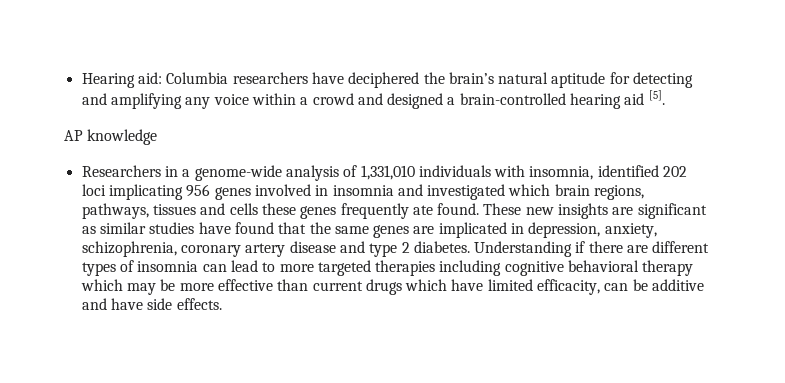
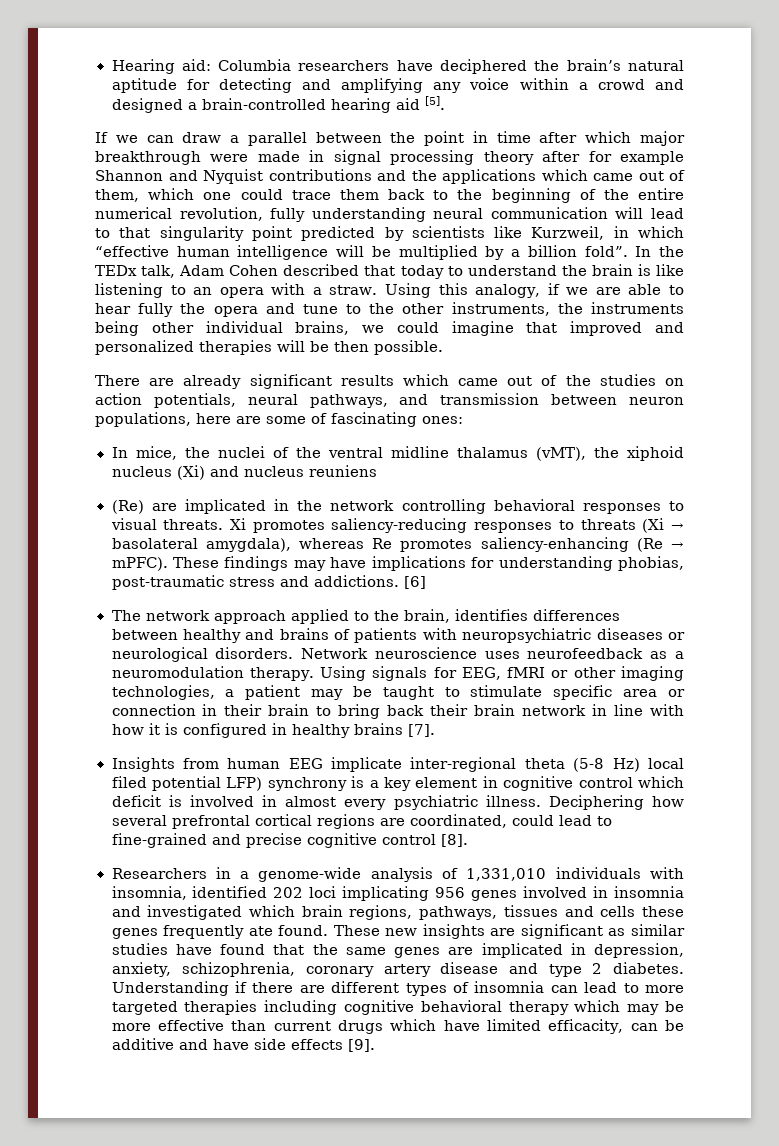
- AP knowledge
+ If we can draw a parallel between the point in time after which major breakthrough were made in signal processing theory after for example Shannon and Nyquist contributions and the applications which came out of them, which one could trace them back to the beginning of the entire numerical revolution, fully understanding neural communication will lead to that singularity point predicted by scientists like Kurzweil, in which “effective human intelligence will be multiplied by a billion fold”. In the TEDx talk, Adam Cohen described that today to understand the brain is like listening to an opera with a straw. Using this analogy, if we are able to hear fully the opera and tune to the other instruments, the instruments being other individual brains, we could imagine that improved and personalized therapies will be then possible.
+ There are already significant results which came out of the studies on action potentials, neural pathways, and transmission between neuron populations, here are some of fascinating ones:
+ In mice, the nuclei of the ventral midline thalamus (vMT), the xiphoid nucleus (Xi) and nucleus reuniens
+ (Re) are implicated in the network controlling behavioral responses to visual threats. Xi promotes saliency-reducing responses to threats (Xi → basolateral amygdala), whereas Re promotes saliency-enhancing (Re → mPFC). These findings may have implications for understanding phobias, post-traumatic stress and addictions. [6]
+ The network approach applied to the brain, identifies differences between healthy and brains of patients with neuropsychiatric diseases or neurological disorders. Network neuroscience uses neurofeedback as a neuromodulation therapy. Using signals for EEG, fMRI or other imaging technologies, a patient may be taught to stimulate specific area or connection in their brain to bring back their brain network in line with how it is configured in healthy brains [7].
+ Insights from human EEG implicate inter-regional theta (5-8 Hz) local filed potential LFP) synchrony is a key element in cognitive control which deficit is involved in almost every psychiatric illness. Deciphering how several prefrontal cortical regions are coordinated, could lead to fine-grained and precise cognitive control [8].
- Understanding if there are different types of insomnia can lead to more targeted therapies including cognitive behavioral therapy which may be more effective than current drugs which have limited efficacity, can be additive and have side effects.
+ Understanding if there are different types of insomnia can lead to more targeted therapies including cognitive behavioral therapy which may be more effective than current drugs which have limited efficacity, can be additive and have side effects [9].

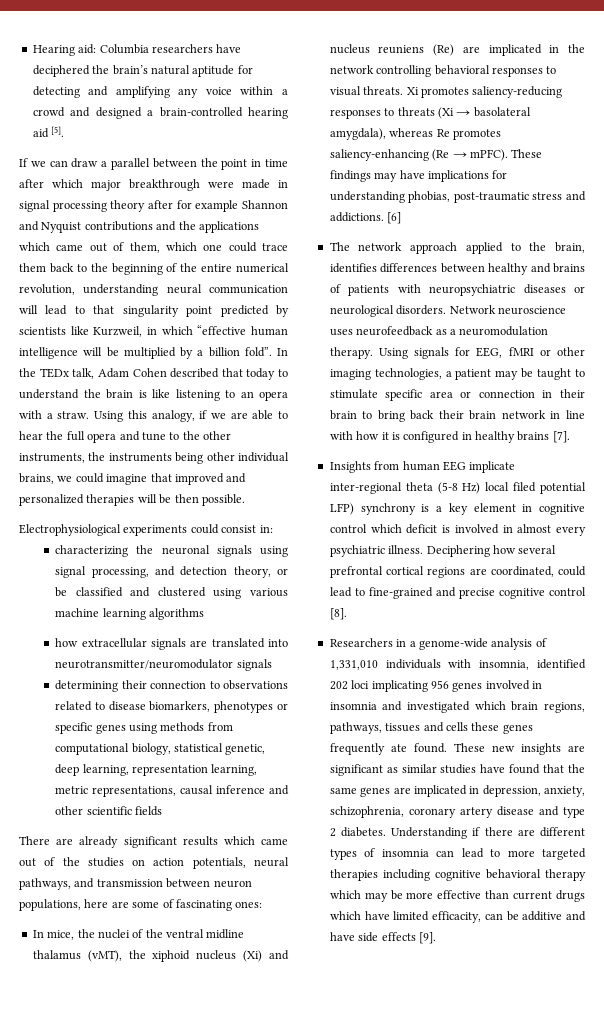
- If we can draw a parallel between the point in time after which major breakthrough were made in signal processing theory after for example Shannon and Nyquist contributions and the applications which came out of them, which one could trace them back to the beginning of the entire numerical revolution, fully understanding neural communication will lead to that singularity point predicted by scientists like Kurzweil, in which “effective human intelligence will be multiplied by a billion fold”.
+ If we can draw a parallel between the point in time after which major breakthrough were made in signal processing theory after for example Shannon and Nyquist contributions and the applications which came out of them, which one could trace them back to the beginning of the entire numerical revolution, understanding neural communication will lead to that singularity point predicted by scientists like Kurzweil, in which “effective human intelligence will be multiplied by a billion fold”.
- Using this analogy, if we are able to hear fully the opera and tune to the other instruments, the instruments being other individual brains, we could imagine that improved and personalized therapies will be then possible.
+ Using this analogy, if we are able to hear the full opera and tune to the other instruments, the instruments being other individual brains, we could imagine that improved and personalized therapies will be then possible.
+ Electrophysiological experiments could consist in:
+ characterizing the neuronal signals using signal processing, and detection theory, or be classified and clustered using various machine learning algorithms
+ how extracellular signals are translated into neurotransmitter/neuromodulator signals
+ determining their connection to observations related to disease biomarkers, phenotypes or specific genes using methods from computational biology, statistical genetic, deep learning, representation learning, metric representations, causal inference and other scientific fields
- In mice, the nuclei of the ventral midline thalamus (vMT), the xiphoid nucleus (Xi) and nucleus reuniens
- (Re) are implicated in the network controlling behavioral responses to visual threats.
+ In mice, the nuclei of the ventral midline thalamus (vMT), the xiphoid nucleus (Xi) and nucleus reuniens (Re) are implicated in the network controlling behavioral responses to visual threats.

